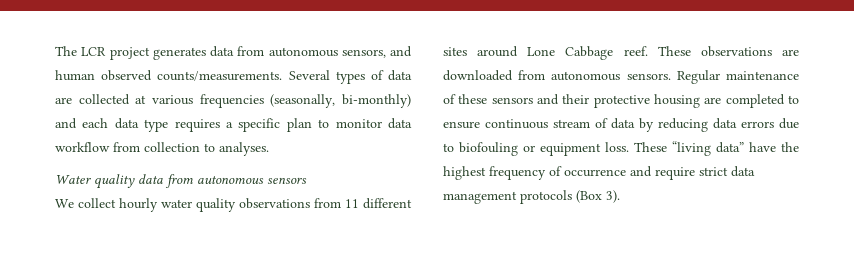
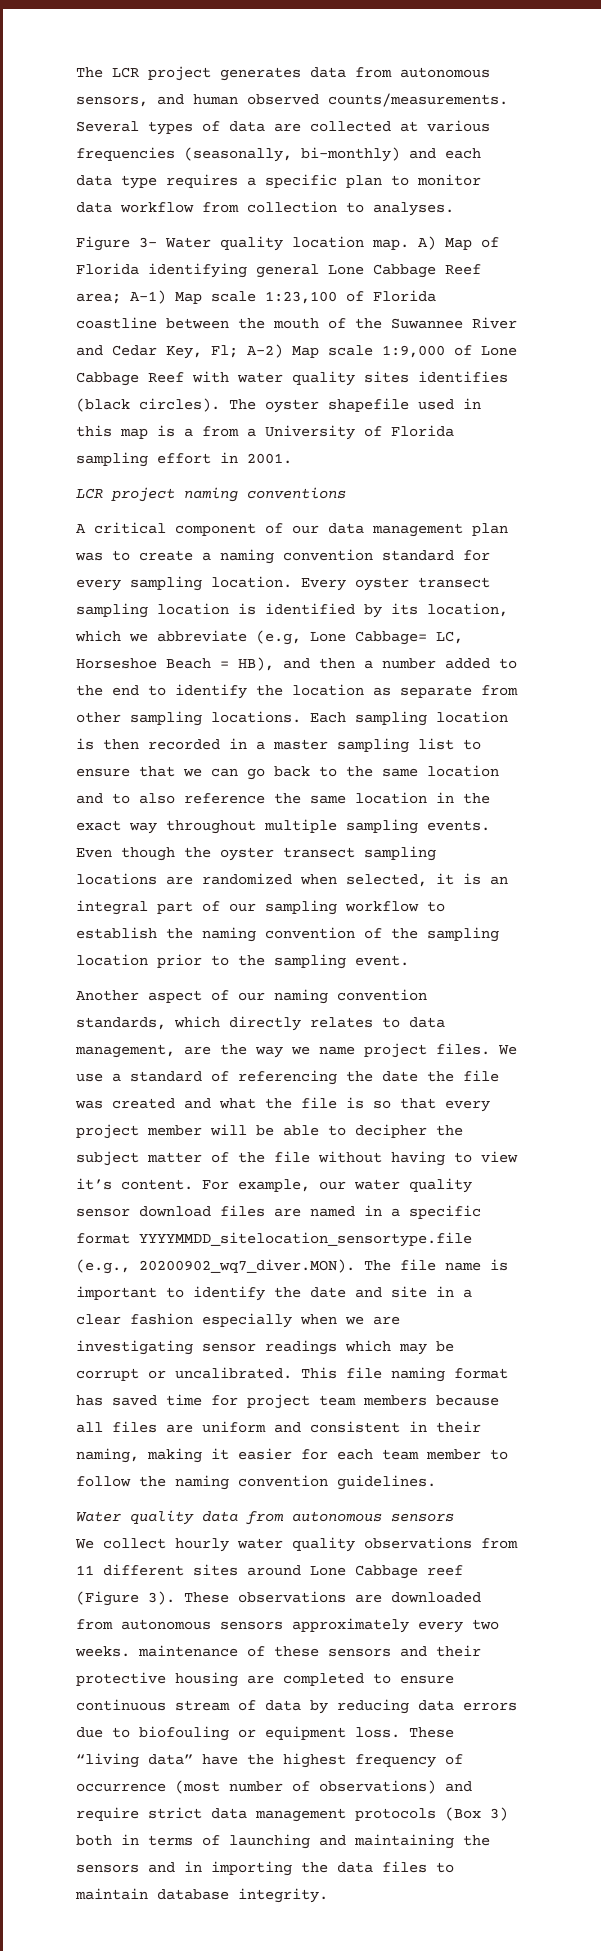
+ Figure 3- Water quality location map. A) Map of Florida identifying general Lone Cabbage Reef area; A-1) Map scale 1:23,100 of Florida coastline between the mouth of the Suwannee River and Cedar Key, Fl; A-2) Map scale 1:9,000 of Lone Cabbage Reef with water quality sites identifies (black circles). The oyster shapefile used in this map is a from a University of Florida sampling effort in 2001.
+ LCR project naming conventions
+ A critical component of our data management plan was to create a naming convention standard for every sampling location. Every oyster transect sampling location is identified by its location, which we abbreviate (e.g, Lone Cabbage= LC, Horseshoe Beach = HB), and then a number added to the end to identify the location as separate from other sampling locations. Each sampling location is then recorded in a master sampling list to ensure that we can go back to the same location and to also reference the same location in the exact way throughout multiple sampling events. Even though the oyster transect sampling locations are randomized when selected, it is an integral part of our sampling workflow to establish the naming convention of the sampling location prior to the sampling event.
+ Another aspect of our naming convention standards, which directly relates to data management, are the way we name project files. We use a standard of referencing the date the file was created and what the file is so that every project member will be able to decipher the subject matter of the file without having to view it’s content. For example, our water quality sensor download files are named in a specific format YYYYMMDD_sitelocation_sensortype.file (e.g., 20200902_wq7_diver.MON). The file name is important to identify the date and site in a clear fashion especially when we are investigating sensor readings which may be corrupt or uncalibrated. This file naming format has saved time for project team members because all files are uniform and consistent in their naming, making it easier for each team member to follow the naming convention guidelines.
- We collect hourly water quality observations from 11 different sites around Lone Cabbage reef.
+ We collect hourly water quality observations from 11 different sites around Lone Cabbage reef (Figure 3).
- These observations are downloaded from autonomous sensors. Regular maintenance of these sensors and their protective housing are completed to ensure continuous stream of data by reducing data errors due to biofouling or equipment loss.
+ These observations are downloaded from autonomous sensors approximately every two weeks. maintenance of these sensors and their protective housing are completed to ensure continuous stream of data by reducing data errors due to biofouling or equipment loss.
- These “living data” have the highest frequency of occurrence and require strict data management protocols (Box 3).
+ These “living data” have the highest frequency of occurrence (most number of observations) and require strict data management protocols (Box 3) both in terms of launching and maintaining the sensors and in importing the data files to maintain database integrity.

